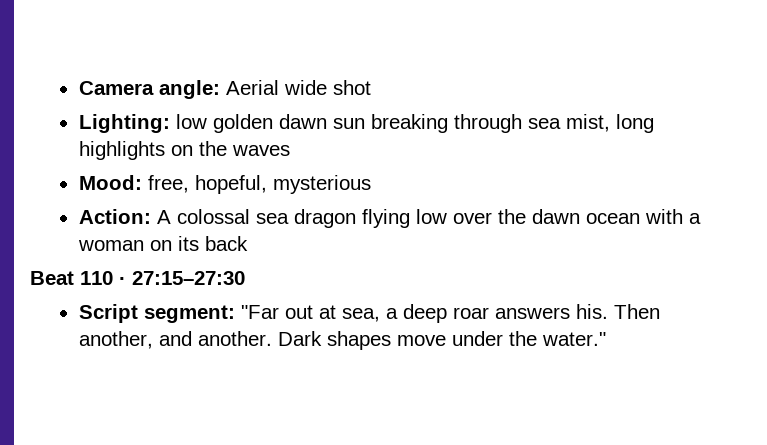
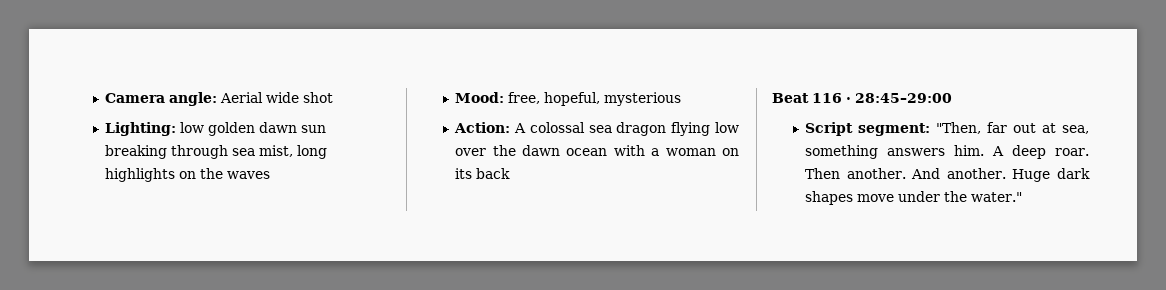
- Beat 110 · 27:15–27:30
+ Beat 116 · 28:45–29:00
- Script segment: "Far out at sea, a deep roar answers his. Then another, and another. Dark shapes move under the water."
+ Script segment: "Then, far out at sea, something answers him. A deep roar. Then another. And another. Huge dark shapes move under the water."

